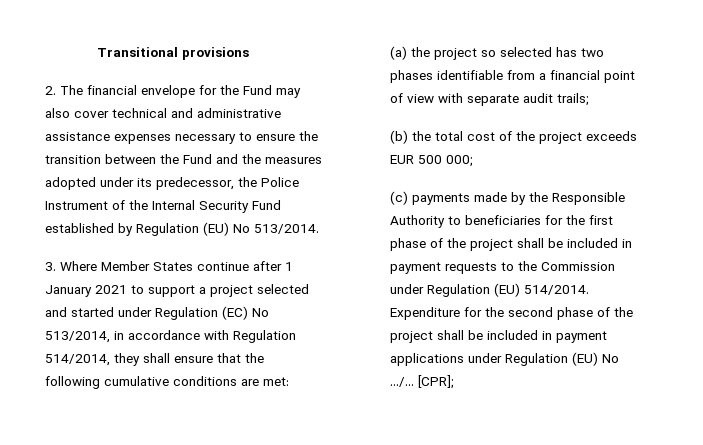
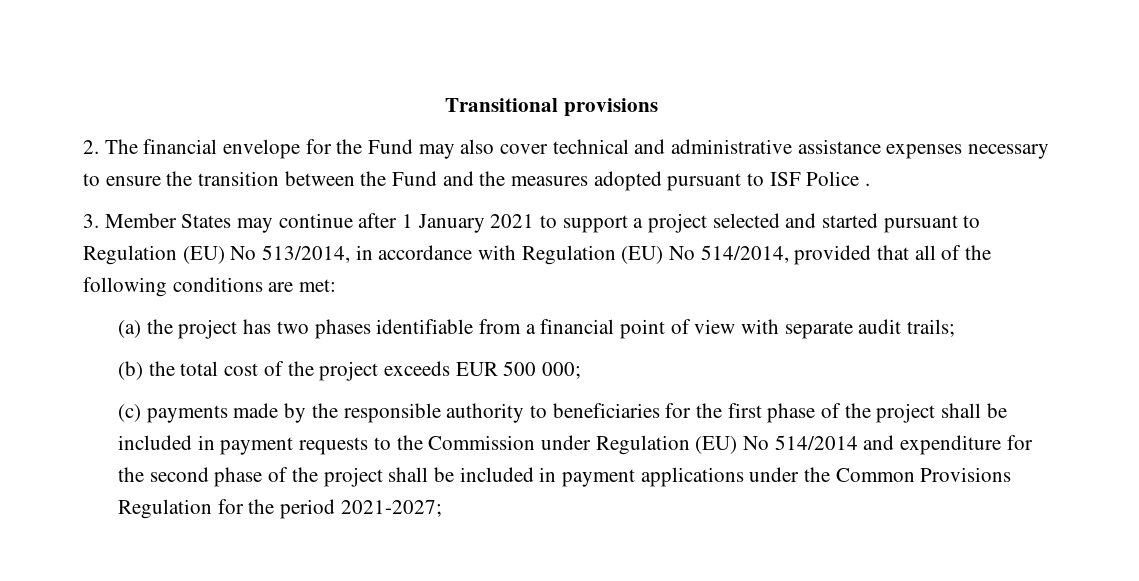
- 2. The financial envelope for the Fund may also cover technical and administrative assistance expenses necessary to ensure the transition between the Fund and the measures adopted under its predecessor, the Police Instrument of the Internal Security Fund established by Regulation (EU) No 513/2014.
+ 2. The financial envelope for the Fund may also cover technical and administrative assistance expenses necessary to ensure the transition between the Fund and the measures adopted pursuant to ISF Police .
- 3. Where Member States continue after 1 January 2021 to support a project selected and started under Regulation (EC) No 513/2014, in accordance with Regulation 514/2014, they shall ensure that the following cumulative conditions are met:
+ 3. Member States may continue after 1 January 2021 to support a project selected and started pursuant to Regulation (EU) No 513/2014, in accordance with Regulation (EU) No 514/2014, provided that all of the following conditions are met:
- (a) the project so selected has two phases identifiable from a financial point of view with separate audit trails;
+ (a) the project has two phases identifiable from a financial point of view with separate audit trails;
- (c) payments made by the Responsible Authority to beneficiaries for the first phase of the project shall be included in payment requests to the Commission under Regulation (EU) 514/2014. Expenditure for the second phase of the project shall be included in payment applications under Regulation (EU) No …/… [CPR];
+ (c) payments made by the responsible authority to beneficiaries for the first phase of the project shall be included in payment requests to the Commission under Regulation (EU) No 514/2014 and expenditure for the second phase of the project shall be included in payment applications under the Common Provisions Regulation for the period 2021-2027;

